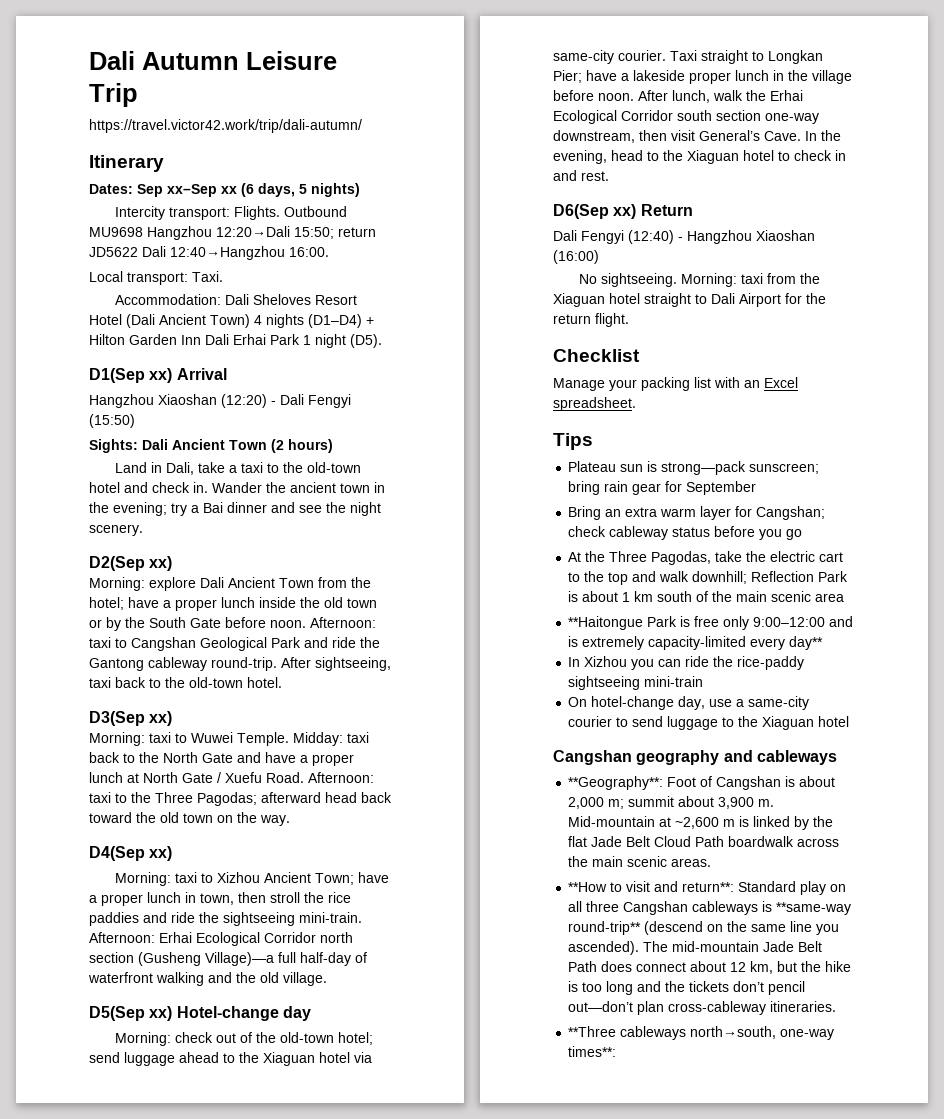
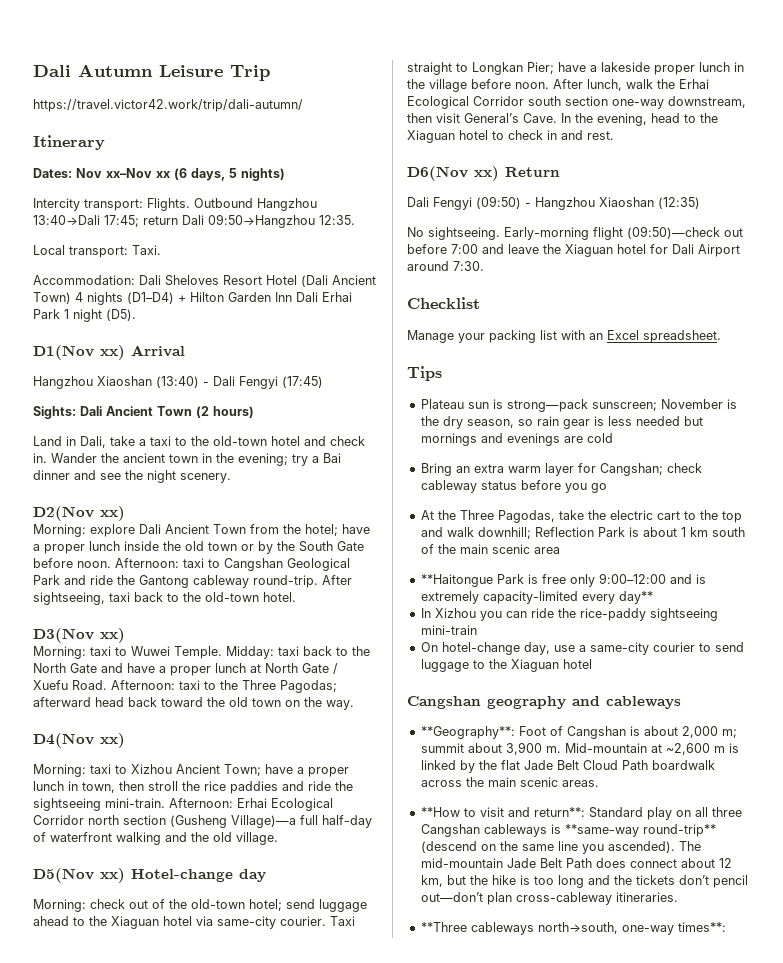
- Dates: Sep xx–Sep xx (6 days, 5 nights)
+ Dates: Nov xx–Nov xx (6 days, 5 nights)
- Outbound MU9698 Hangzhou 12:20→Dali 15:50; return JD5622 Dali 12:40→Hangzhou 16:00.
+ Outbound Hangzhou 13:40→Dali 17:45; return Dali 09:50→Hangzhou 12:35.
- D1(Sep xx) Arrival
+ D1(Nov xx) Arrival
- Hangzhou Xiaoshan (12:20) - Dali Fengyi (15:50)
+ Hangzhou Xiaoshan (13:40) - Dali Fengyi (17:45)
- D2(Sep xx)
+ D2(Nov xx)
- D3(Sep xx)
+ D3(Nov xx)
- D4(Sep xx)
+ D4(Nov xx)
- D5(Sep xx) Hotel-change day
+ D5(Nov xx) Hotel-change day
- D6(Sep xx) Return
+ D6(Nov xx) Return
- Dali Fengyi (12:40) - Hangzhou Xiaoshan (16:00)
+ Dali Fengyi (09:50) - Hangzhou Xiaoshan (12:35)
- Morning: taxi from the Xiaguan hotel straight to Dali Airport for the return flight.
+ Early-morning flight (09:50)—check out before 7:00 and leave the Xiaguan hotel for Dali Airport around 7:30.
- Plateau sun is strong—pack sunscreen; bring rain gear for September
+ Plateau sun is strong—pack sunscreen; November is the dry season, so rain gear is less needed but mornings and evenings are cold

